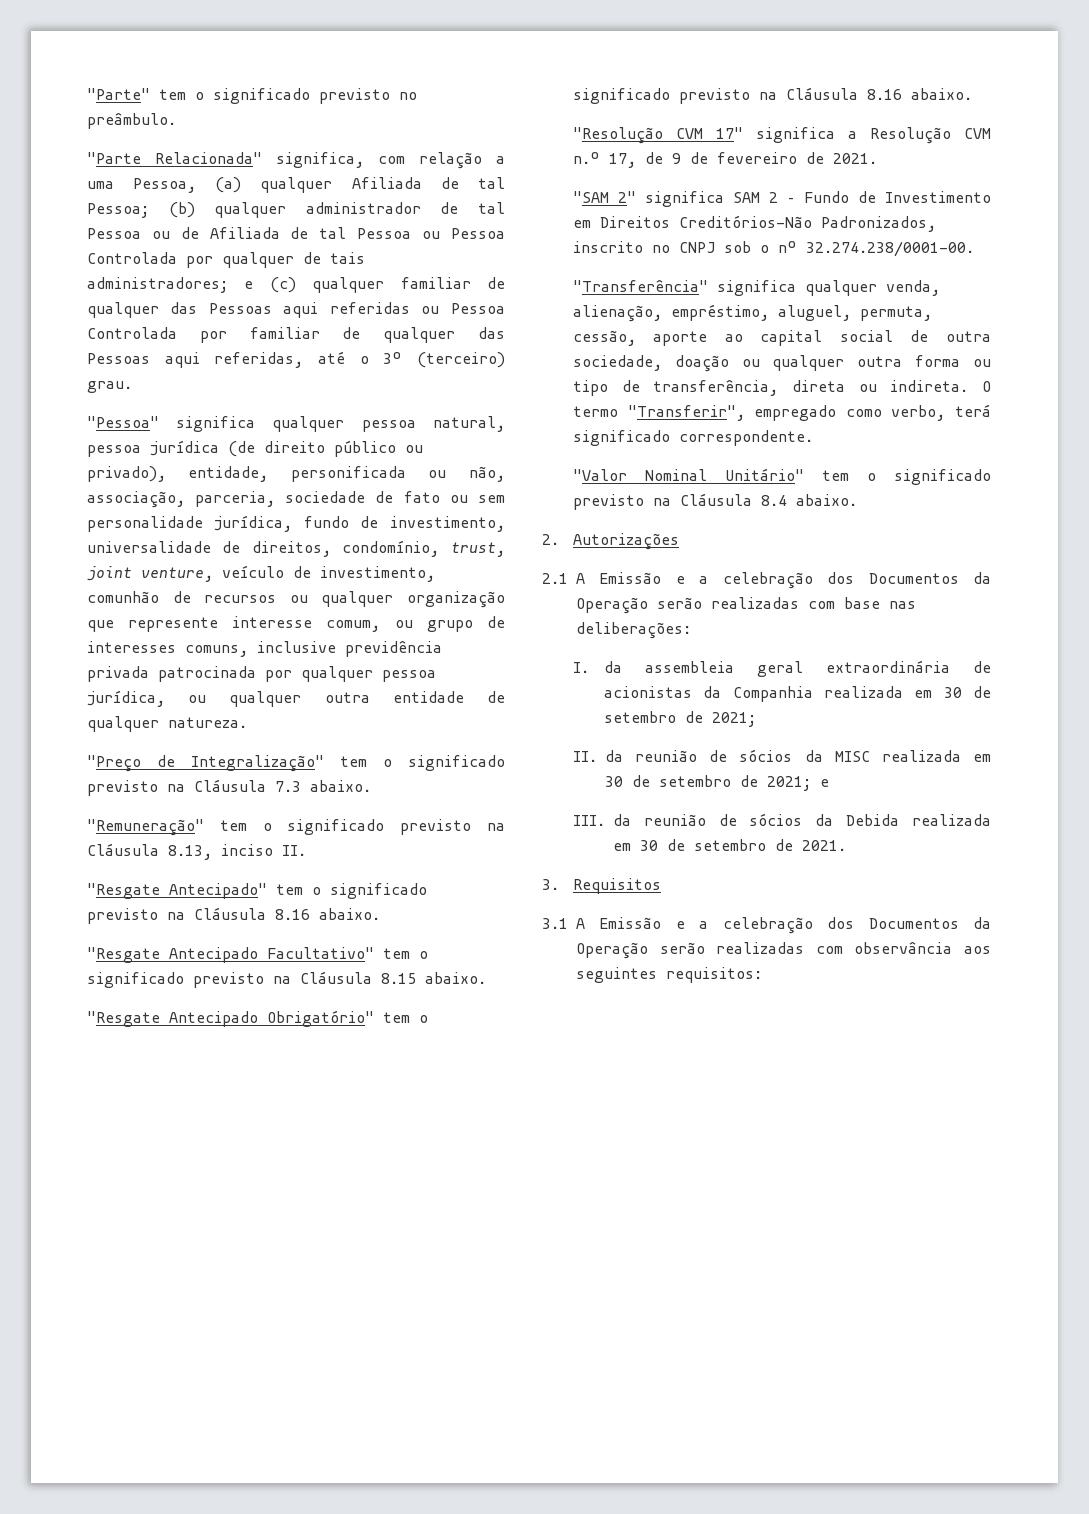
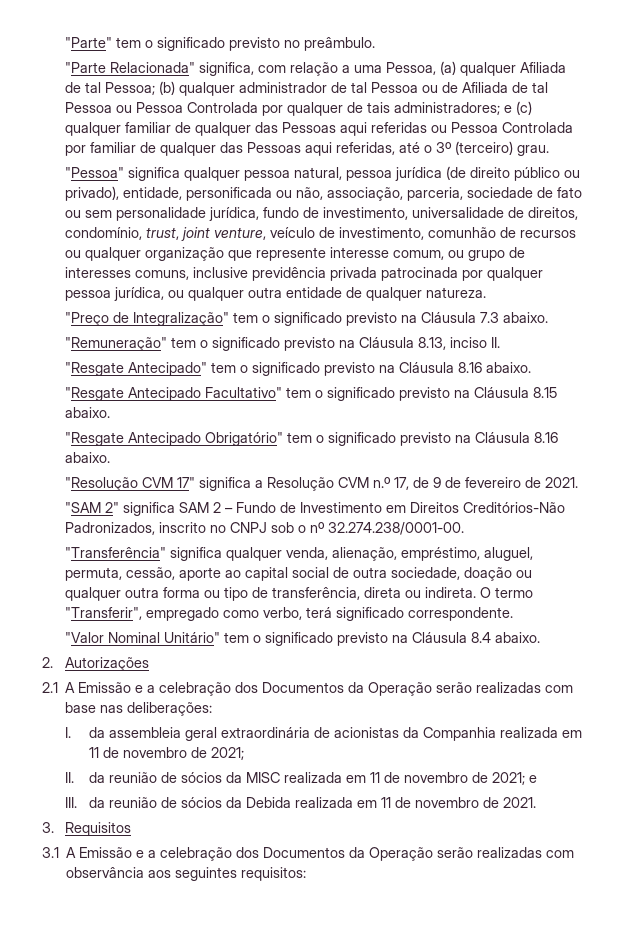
- I. da assembleia geral extraordinária de acionistas da Companhia realizada em 30 de setembro de 2021;
+ I. da assembleia geral extraordinária de acionistas da Companhia realizada em 11 de novembro de 2021;
- II. da reunião de sócios da MISC realizada em 30 de setembro de 2021; e
+ II. da reunião de sócios da MISC realizada em 11 de novembro de 2021; e
- III. da reunião de sócios da Debida realizada em 30 de setembro de 2021.
+ III. da reunião de sócios da Debida realizada em 11 de novembro de 2021.

